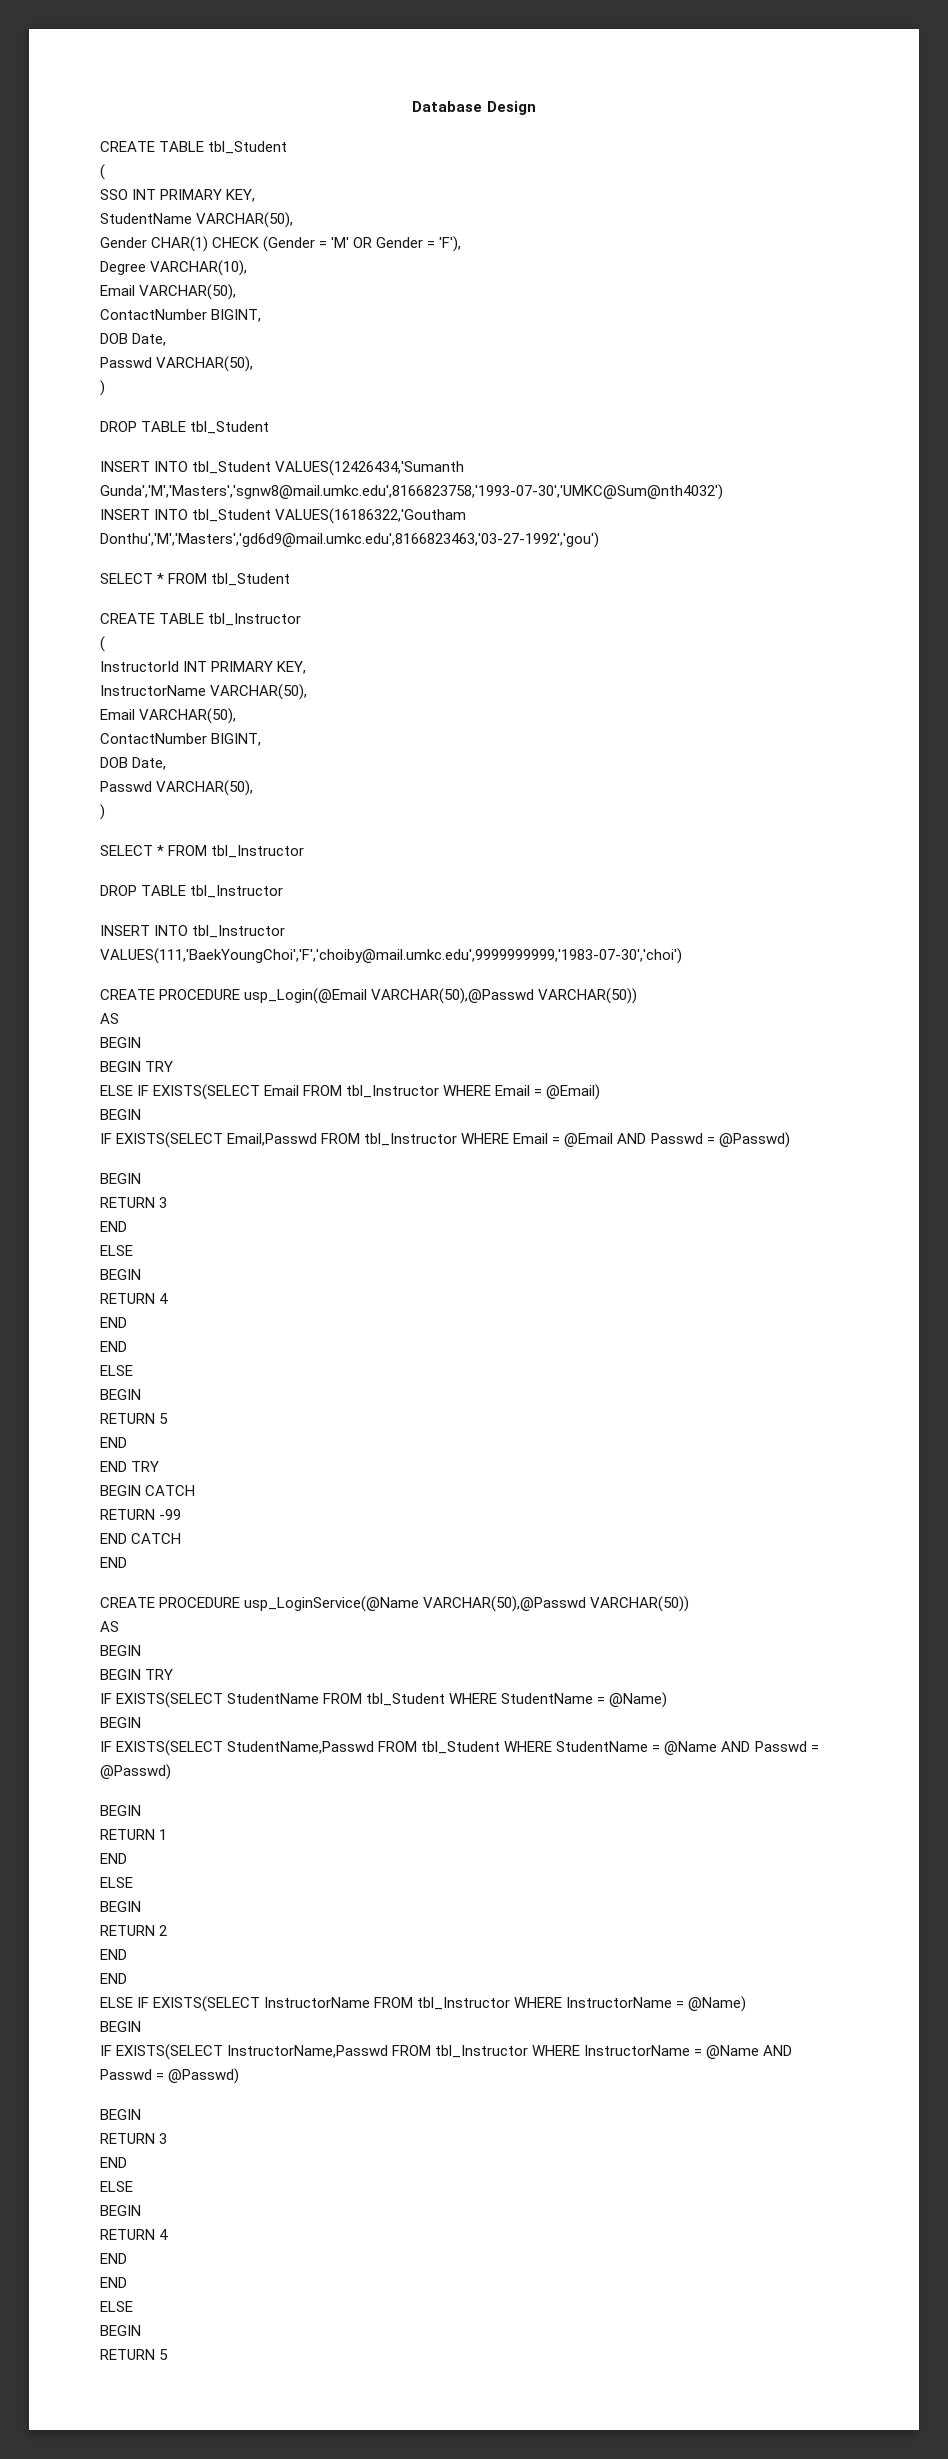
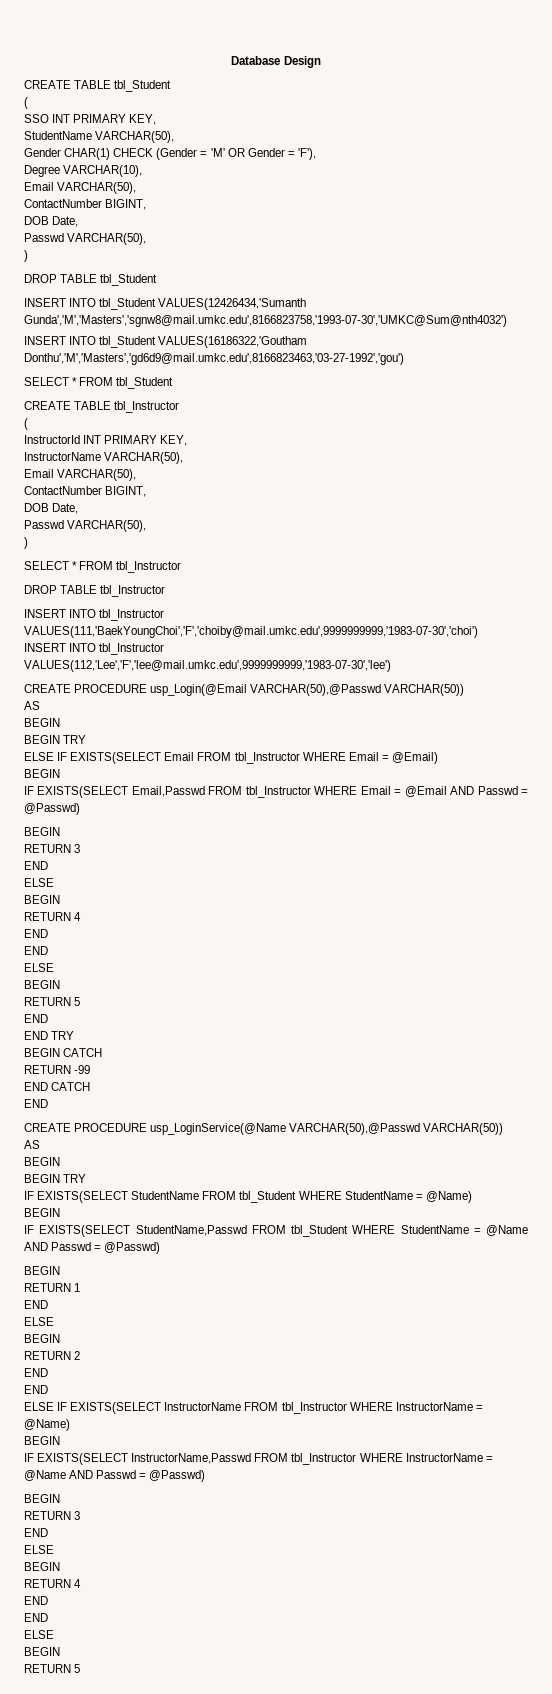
+ INSERT INTO tbl_Instructor VALUES(112,'Lee','F','lee@mail.umkc.edu',9999999999,'1983-07-30','lee')

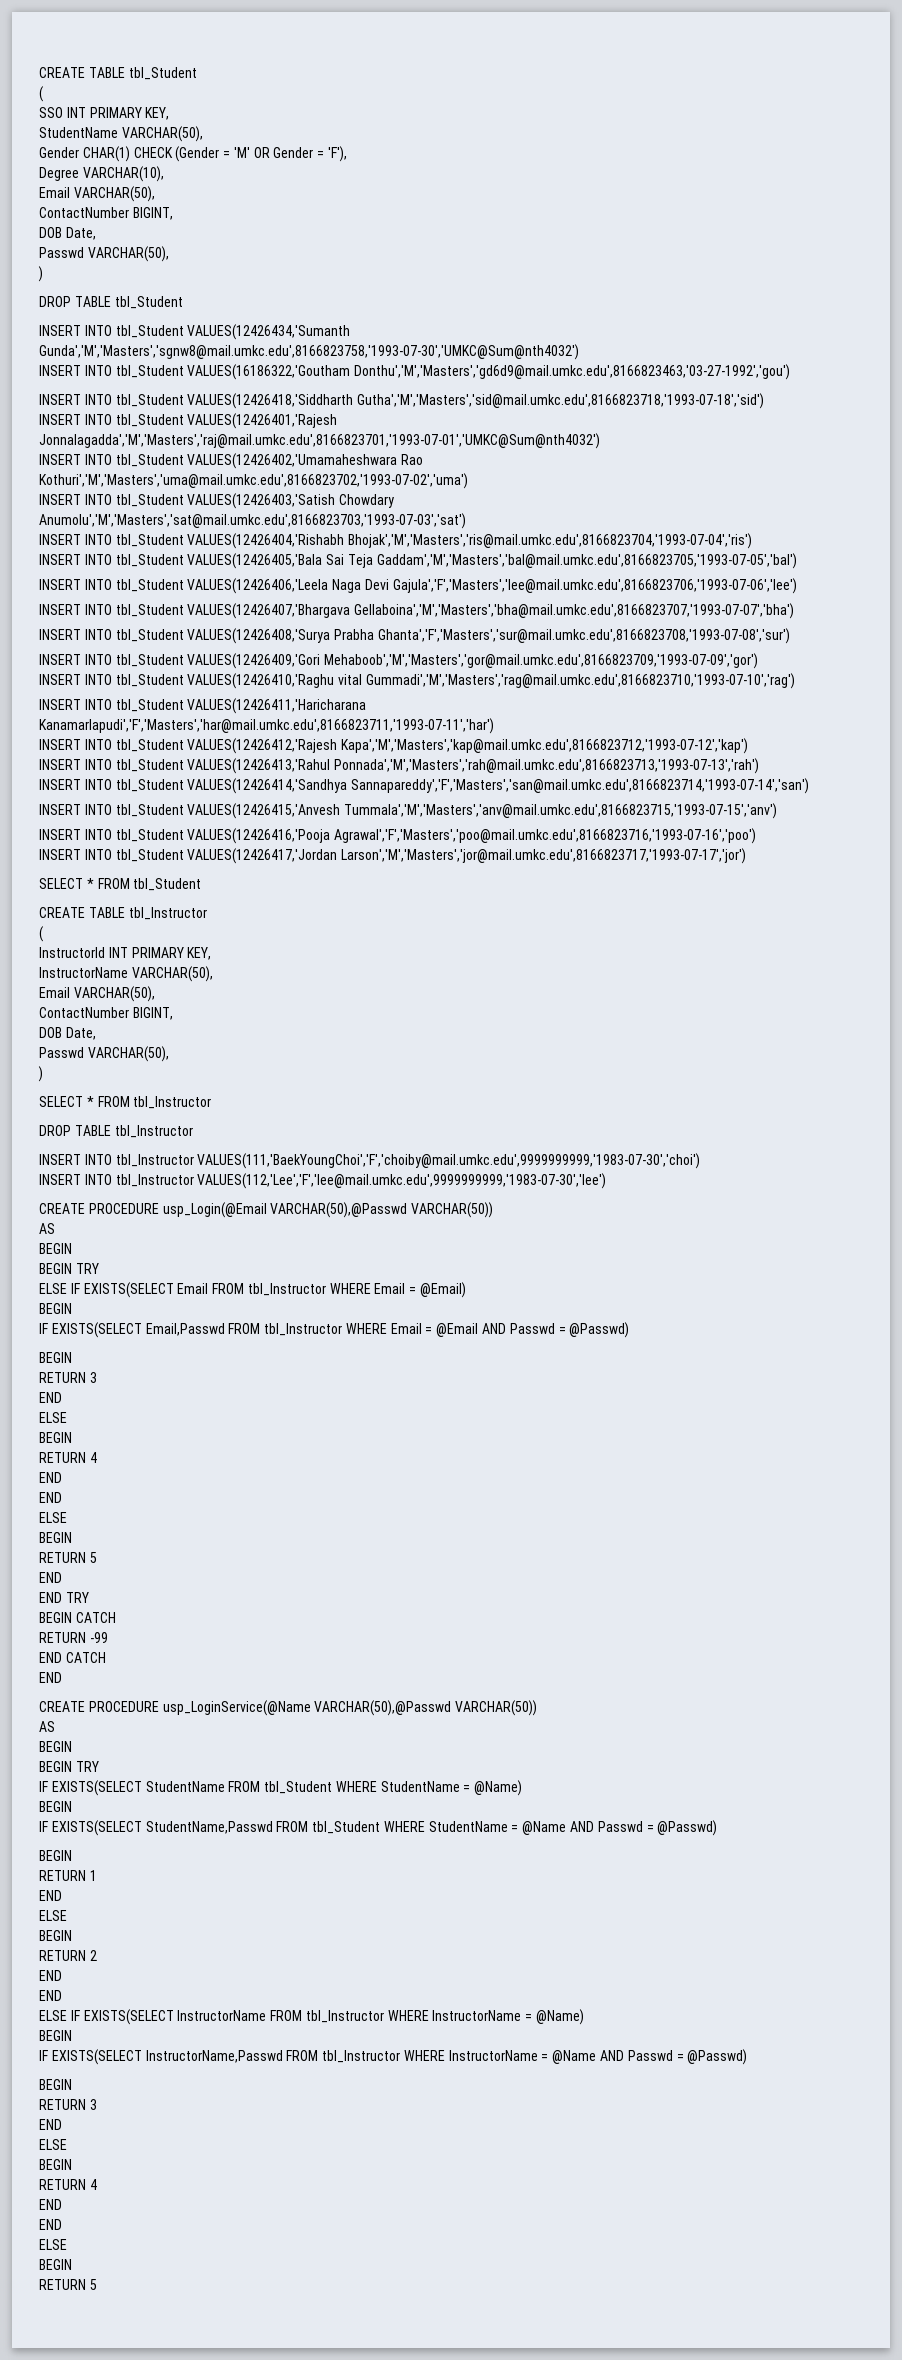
- Database Design
+ INSERT INTO tbl_Student VALUES(12426418,'Siddharth Gutha','M','Masters','sid@mail.umkc.edu',8166823718,'1993-07-18','sid')
+ INSERT INTO tbl_Student VALUES(12426401,'Rajesh Jonnalagadda','M','Masters','raj@mail.umkc.edu',8166823701,'1993-07-01','UMKC@Sum@nth4032')
+ INSERT INTO tbl_Student VALUES(12426402,'Umamaheshwara Rao Kothuri','M','Masters','uma@mail.umkc.edu',8166823702,'1993-07-02','uma')
+ INSERT INTO tbl_Student VALUES(12426403,'Satish Chowdary Anumolu','M','Masters','sat@mail.umkc.edu',8166823703,'1993-07-03','sat')
+ INSERT INTO tbl_Student VALUES(12426404,'Rishabh Bhojak','M','Masters','ris@mail.umkc.edu',8166823704,'1993-07-04','ris')
+ INSERT INTO tbl_Student VALUES(12426405,'Bala Sai Teja Gaddam','M','Masters','bal@mail.umkc.edu',8166823705,'1993-07-05','bal')
+ INSERT INTO tbl_Student VALUES(12426406,'Leela Naga Devi Gajula','F','Masters','lee@mail.umkc.edu',8166823706,'1993-07-06','lee')
+ INSERT INTO tbl_Student VALUES(12426407,'Bhargava Gellaboina','M','Masters','bha@mail.umkc.edu',8166823707,'1993-07-07','bha')
+ INSERT INTO tbl_Student VALUES(12426408,'Surya Prabha Ghanta','F','Masters','sur@mail.umkc.edu',8166823708,'1993-07-08','sur')
+ INSERT INTO tbl_Student VALUES(12426409,'Gori Mehaboob','M','Masters','gor@mail.umkc.edu',8166823709,'1993-07-09','gor')
+ INSERT INTO tbl_Student VALUES(12426410,'Raghu vital Gummadi','M','Masters','rag@mail.umkc.edu',8166823710,'1993-07-10','rag')
+ INSERT INTO tbl_Student VALUES(12426411,'Haricharana Kanamarlapudi','F','Masters','har@mail.umkc.edu',8166823711,'1993-07-11','har')
+ INSERT INTO tbl_Student VALUES(12426412,'Rajesh Kapa','M','Masters','kap@mail.umkc.edu',8166823712,'1993-07-12','kap')
+ INSERT INTO tbl_Student VALUES(12426413,'Rahul Ponnada','M','Masters','rah@mail.umkc.edu',8166823713,'1993-07-13','rah')
+ INSERT INTO tbl_Student VALUES(12426414,'Sandhya Sannapareddy','F','Masters','san@mail.umkc.edu',8166823714,'1993-07-14','san')
+ INSERT INTO tbl_Student VALUES(12426415,'Anvesh Tummala','M','Masters','anv@mail.umkc.edu',8166823715,'1993-07-15','anv')
+ INSERT INTO tbl_Student VALUES(12426416,'Pooja Agrawal','F','Masters','poo@mail.umkc.edu',8166823716,'1993-07-16','poo')
+ INSERT INTO tbl_Student VALUES(12426417,'Jordan Larson','M','Masters','jor@mail.umkc.edu',8166823717,'1993-07-17','jor')

